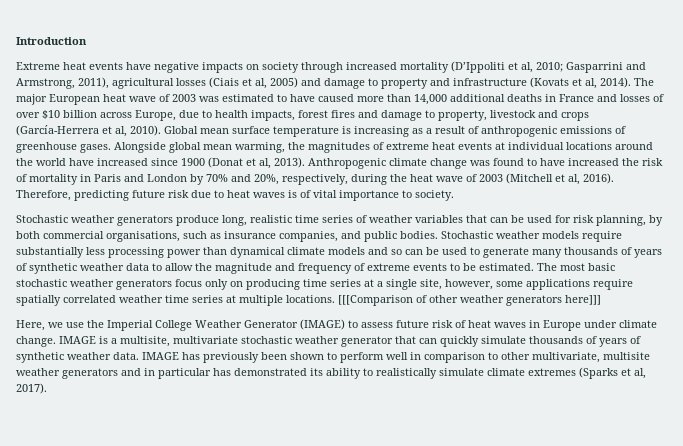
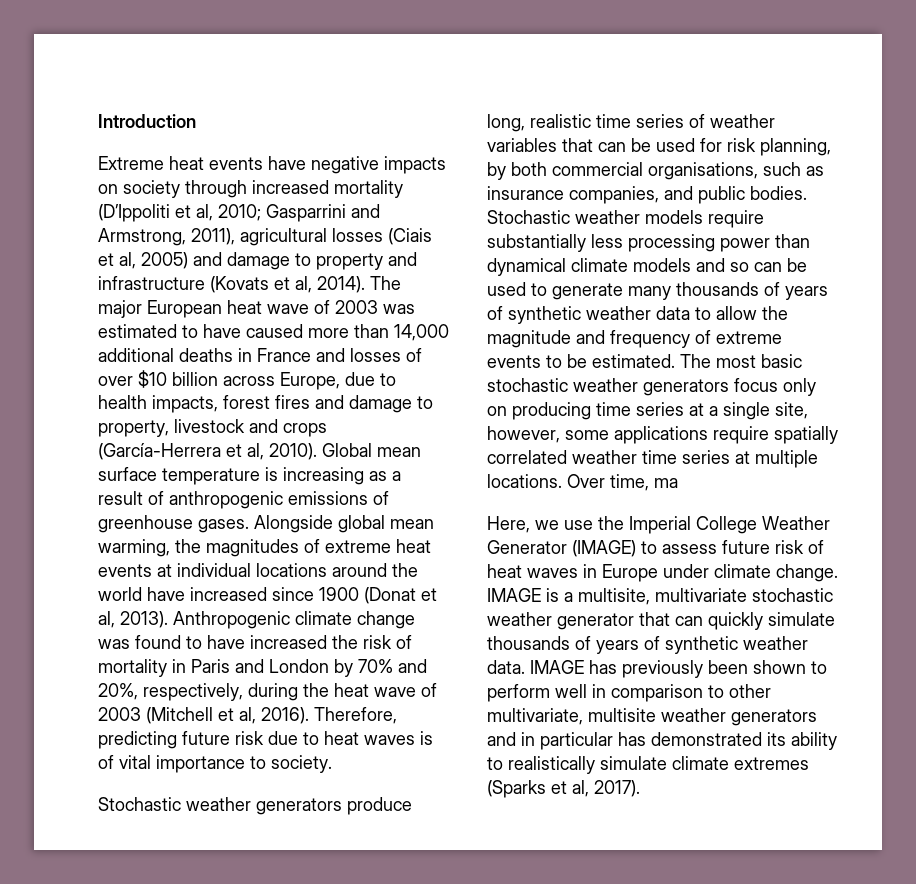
- [[[Comparison of other weather generators here]]]
+ Over time, ma

